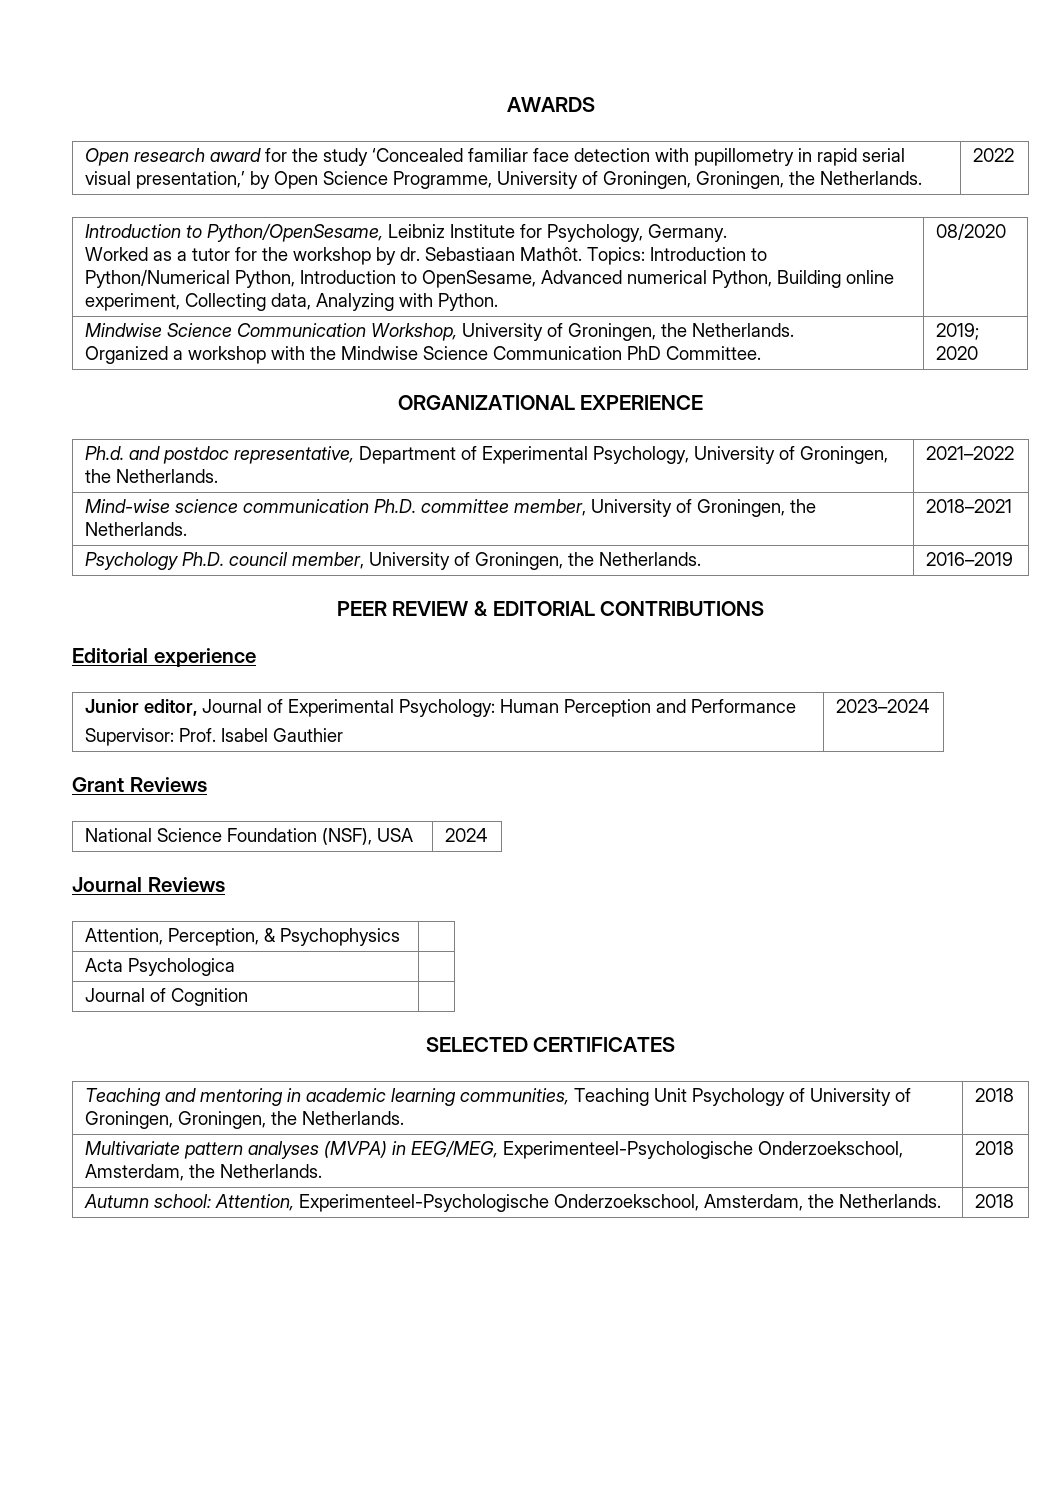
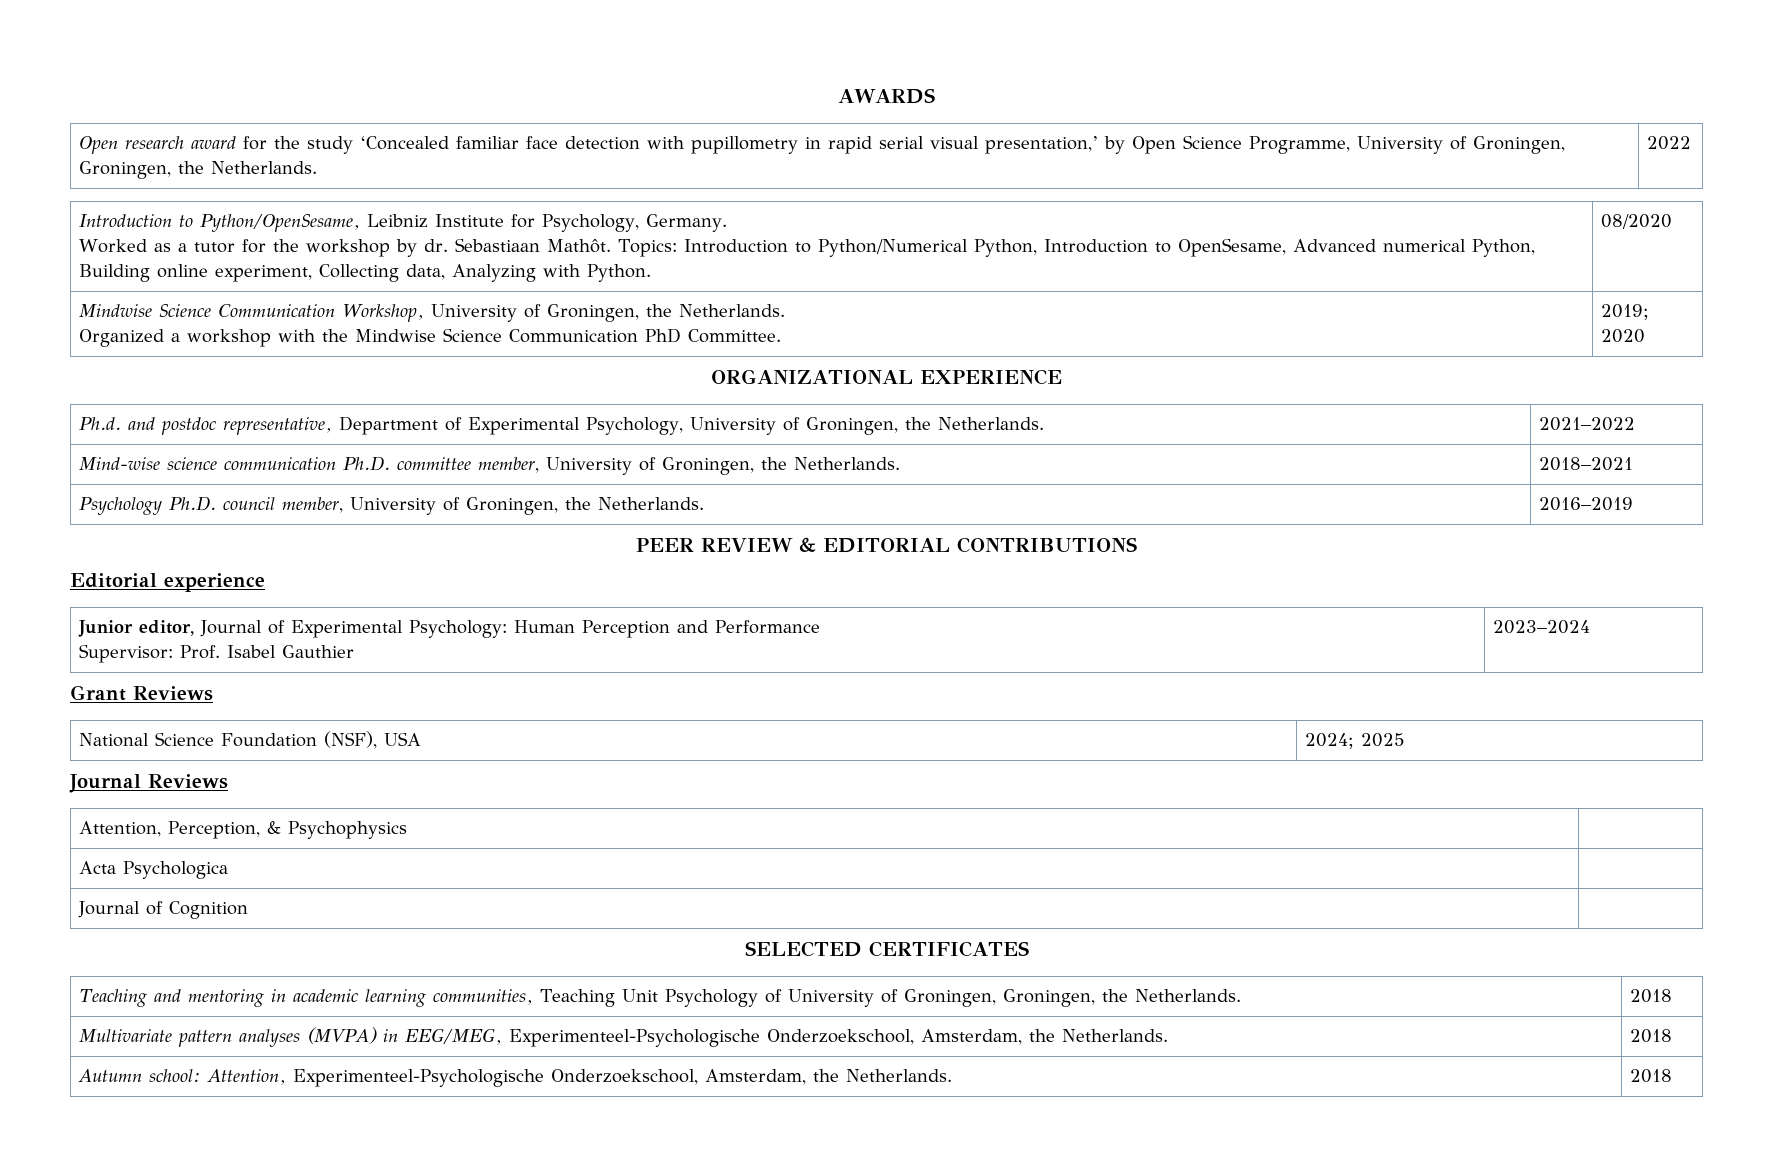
- National Science Foundation (NSF), USA | 2024
+ National Science Foundation (NSF), USA | 2024; 2025

